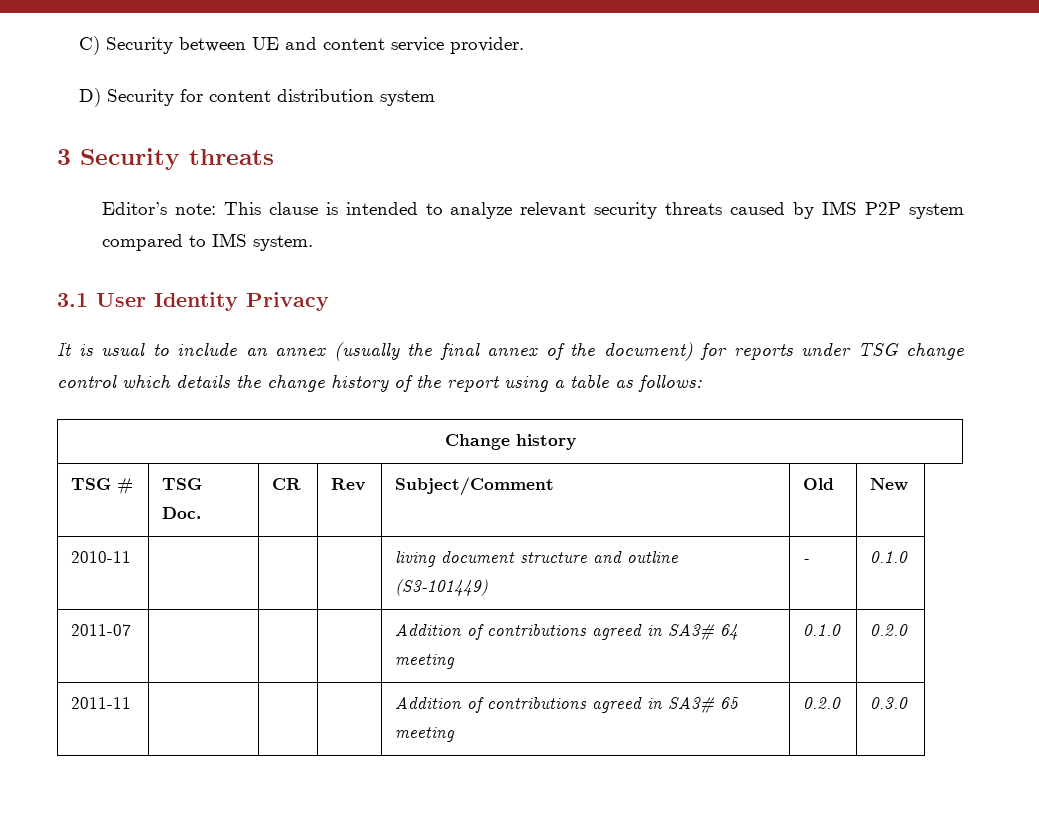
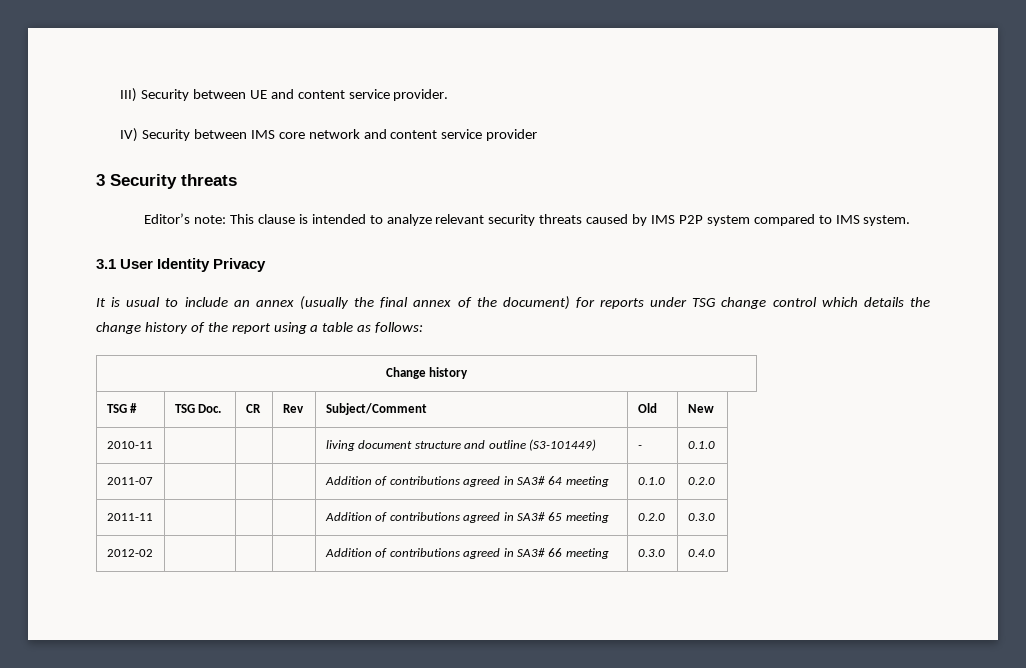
- C) Security between UE and content service provider.
+ III) Security between UE and content service provider.
- D) Security for content distribution system
+ IV) Security between IMS core network and content service provider
+ 2012-02 | | | | Addition of contributions agreed in SA3# 66 meeting | 0.3.0 | 0.4.0

